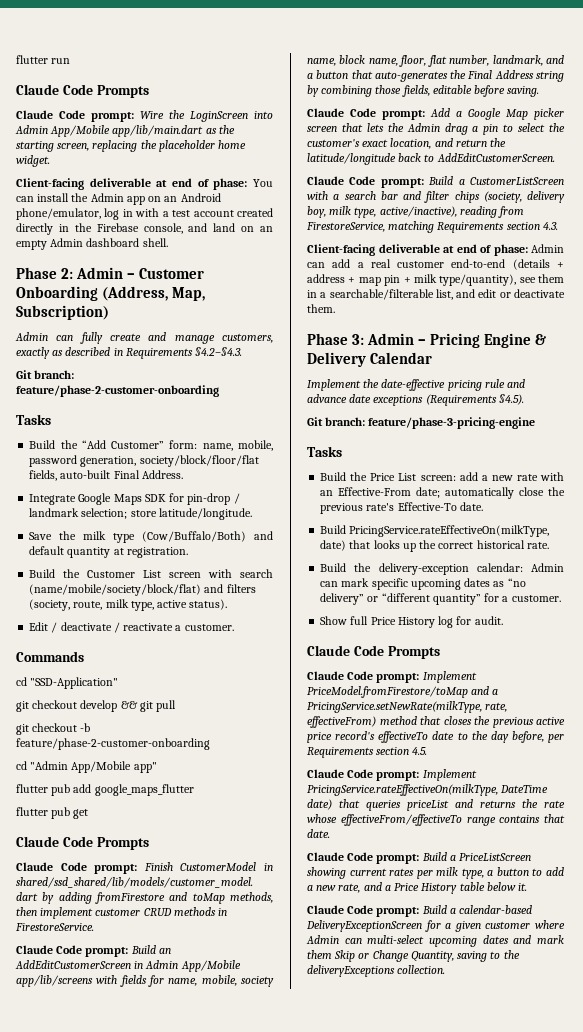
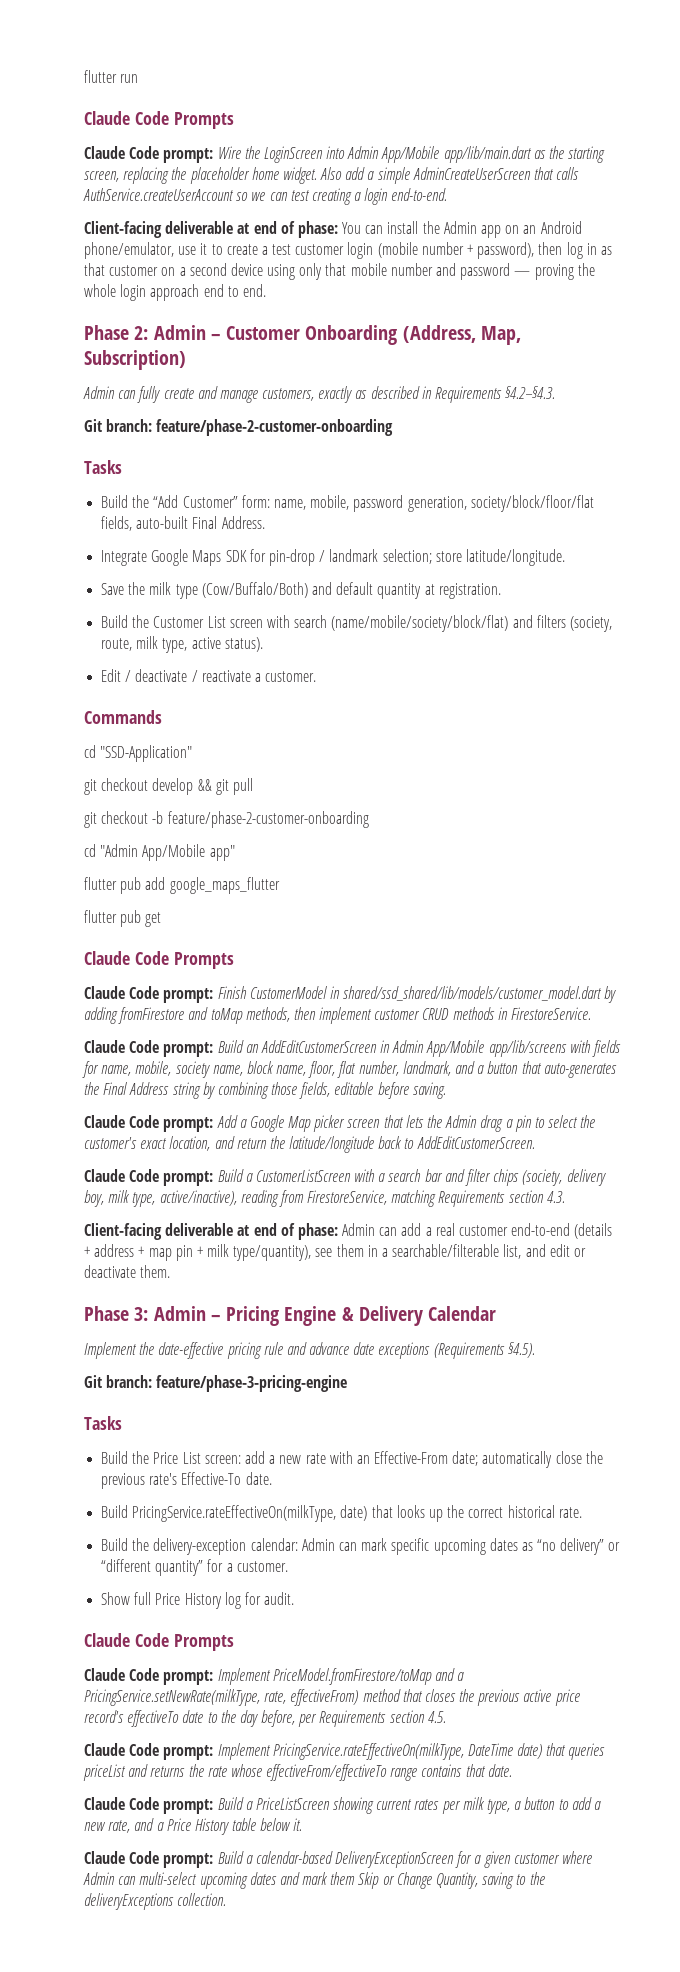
+ Also add a simple AdminCreateUserScreen that calls AuthService.createUserAccount so we can test creating a login end-to-end.
- Client-facing deliverable at end of phase: You can install the Admin app on an Android phone/emulator, log in with a test account created directly in the Firebase console, and land on an empty Admin dashboard shell.
+ Client-facing deliverable at end of phase: You can install the Admin app on an Android phone/emulator, use it to create a test customer login (mobile number + password), then log in as that customer on a second device using only that mobile number and password — proving the whole login approach end to end.

